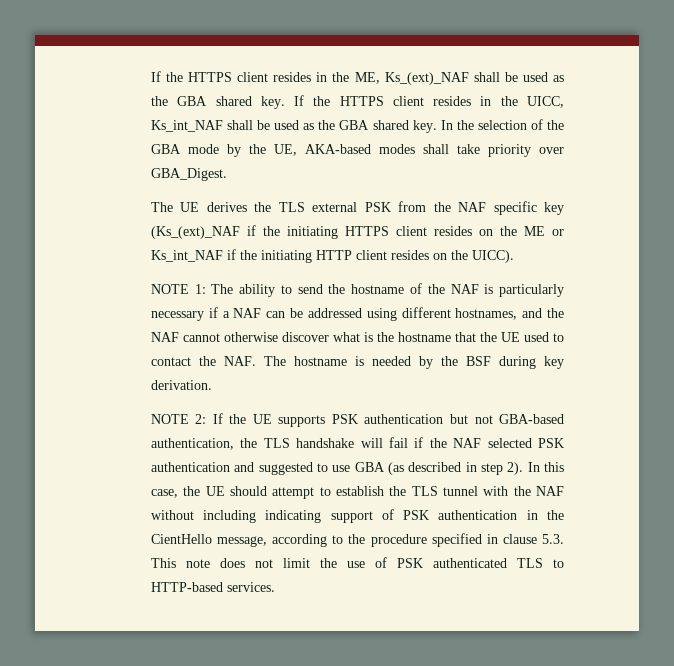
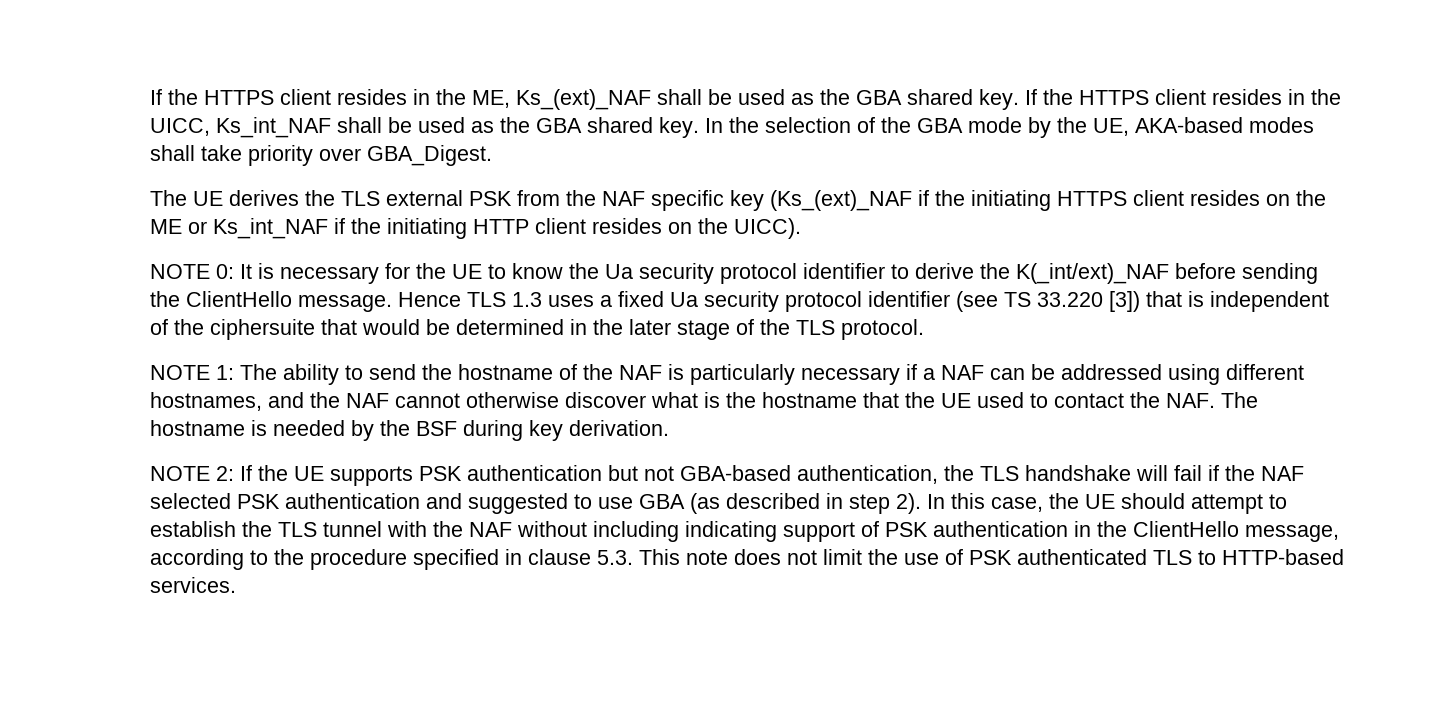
+ NOTE 0: It is necessary for the UE to know the Ua security protocol identifier to derive the K(_int/ext)_NAF before sending the ClientHello message. Hence TLS 1.3 uses a fixed Ua security protocol identifier (see TS 33.220 [3]) that is independent of the ciphersuite that would be determined in the later stage of the TLS protocol.
- In this case, the UE should attempt to establish the TLS tunnel with the NAF without including indicating support of PSK authentication in the CientHello message, according to the procedure specified in clause 5.3. This note does not limit the use of PSK authenticated TLS to HTTP-based services.
+ In this case, the UE should attempt to establish the TLS tunnel with the NAF without including indicating support of PSK authentication in the ClientHello message, according to the procedure specified in clause 5.3. This note does not limit the use of PSK authenticated TLS to HTTP-based services.

